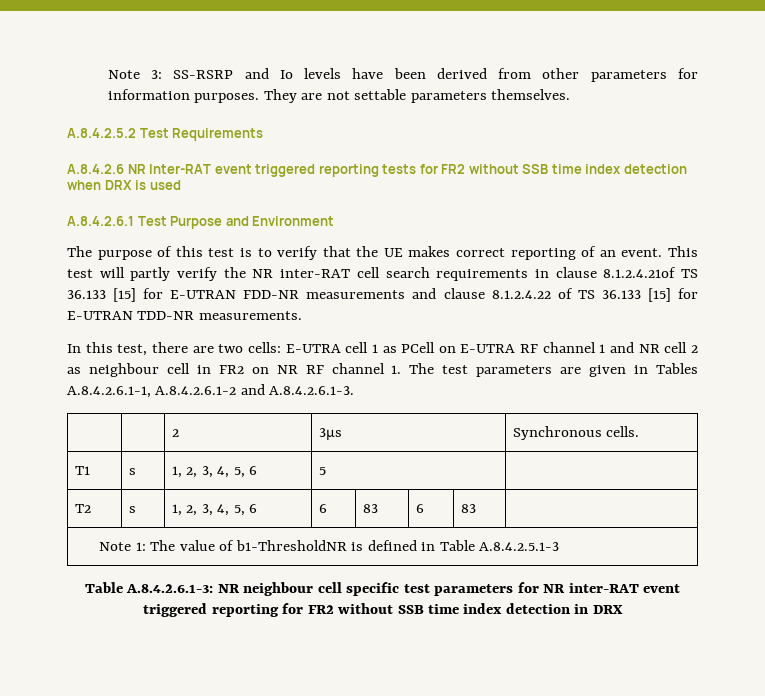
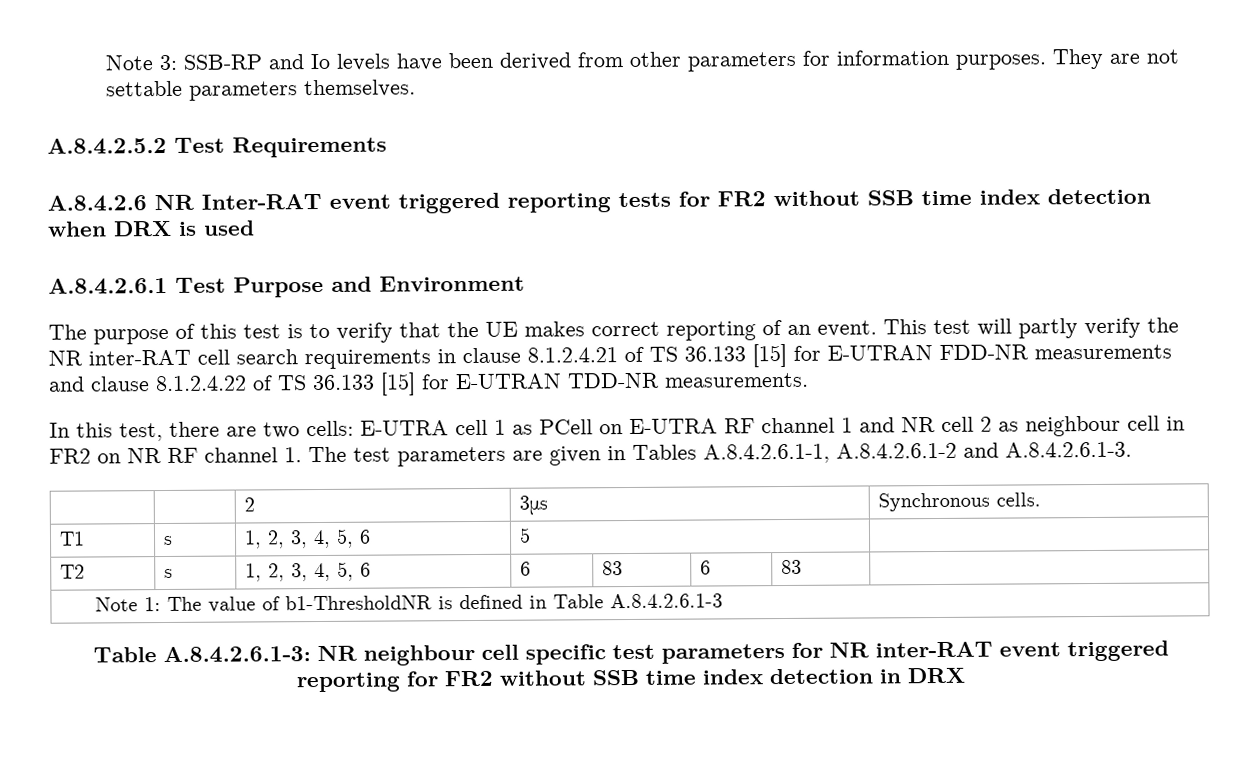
- Note 3: SS-RSRP and Io levels have been derived from other parameters for information purposes.
+ Note 3: SSB-RP and Io levels have been derived from other parameters for information purposes.
- This test will partly verify the NR inter-RAT cell search requirements in clause 8.1.2.4.21of TS 36.133 [15] for E-UTRAN FDD-NR measurements and clause 8.1.2.4.22 of TS 36.133 [15] for E-UTRAN TDD-NR measurements.
+ This test will partly verify the NR inter-RAT cell search requirements in clause 8.1.2.4.21 of TS 36.133 [15] for E-UTRAN FDD-NR measurements and clause 8.1.2.4.22 of TS 36.133 [15] for E-UTRAN TDD-NR measurements.
- Note 1: The value of b1-ThresholdNR is defined in Table A.8.4.2.5.1-3
+ Note 1: The value of b1-ThresholdNR is defined in Table A.8.4.2.6.1-3

